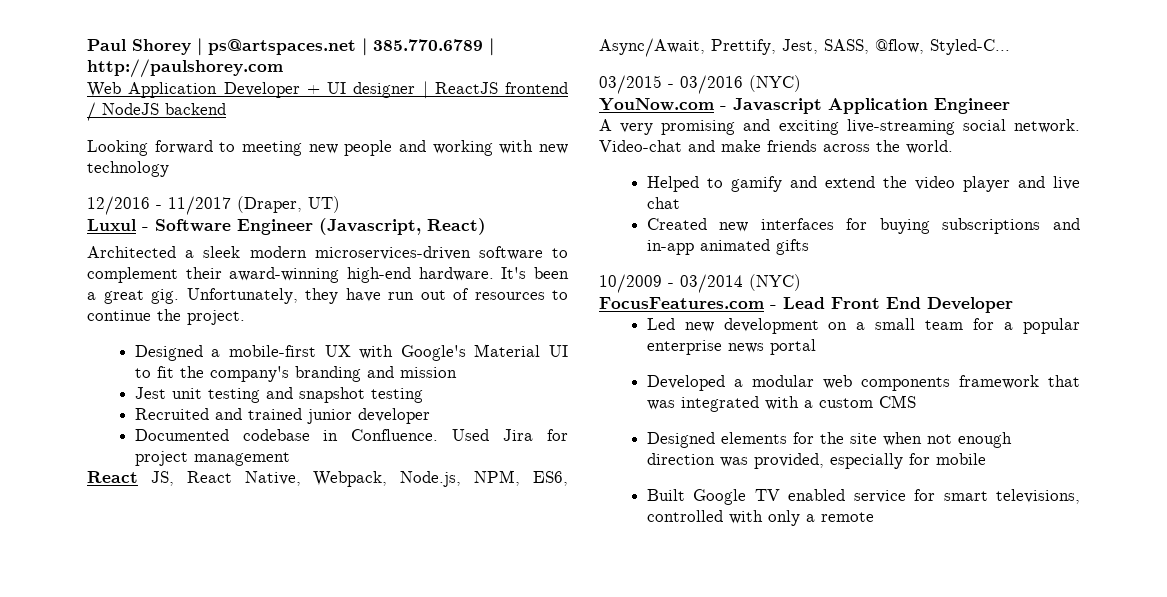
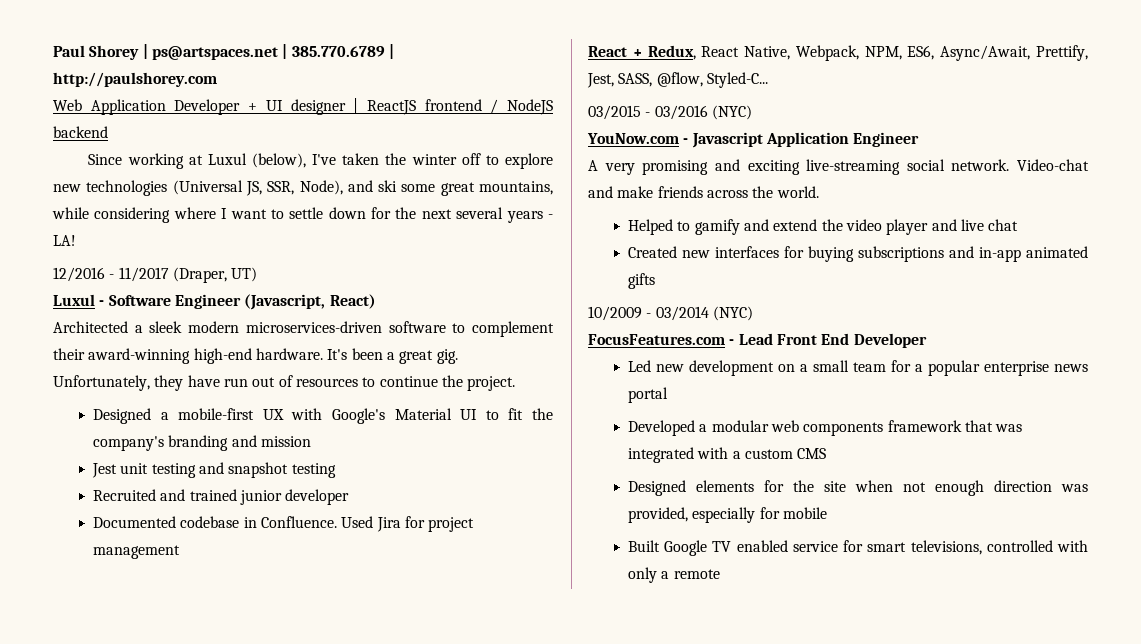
- Looking forward to meeting new people and working with new technology
+ Since working at Luxul (below), I've taken the winter off to explore new technologies (Universal JS, SSR, Node), and ski some great mountains, while considering where I want to settle down for the next several years - LA!
- React JS, React Native, Webpack, Node.js, NPM, ES6, Async/Await, Prettify, Jest, SASS, @flow, Styled-C...
+ React + Redux, React Native, Webpack, NPM, ES6, Async/Await, Prettify, Jest, SASS, @flow, Styled-C...

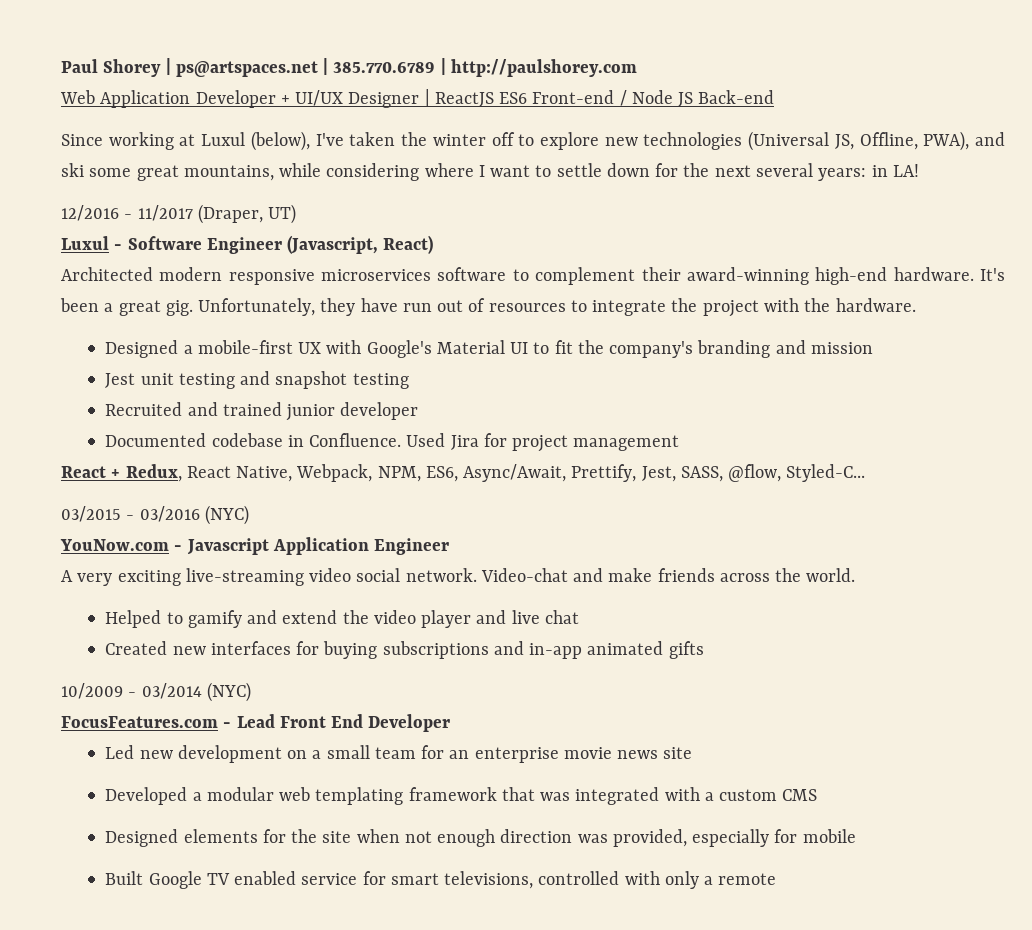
- Web Application Developer + UI designer | ReactJS frontend / NodeJS backend
+ Web Application Developer + UI/UX Designer | ReactJS ES6 Front-end / Node JS Back-end
- Since working at Luxul (below), I've taken the winter off to explore new technologies (Universal JS, SSR, Node), and ski some great mountains, while considering where I want to settle down for the next several years - LA!
+ Since working at Luxul (below), I've taken the winter off to explore new technologies (Universal JS, Offline, PWA), and ski some great mountains, while considering where I want to settle down for the next several years: in LA!
- Architected a sleek modern microservices-driven software to complement their award-winning high-end hardware.
+ Architected modern responsive microservices software to complement their award-winning high-end hardware.
- Unfortunately, they have run out of resources to continue the project.
+ Unfortunately, they have run out of resources to integrate the project with the hardware.
- A very promising and exciting live-streaming social network.
+ A very exciting live-streaming video social network.
- Led new development on a small team for a popular enterprise news portal
+ Led new development on a small team for an enterprise movie news site
- Developed a modular web components framework that was integrated with a custom CMS
+ Developed a modular web templating framework that was integrated with a custom CMS

